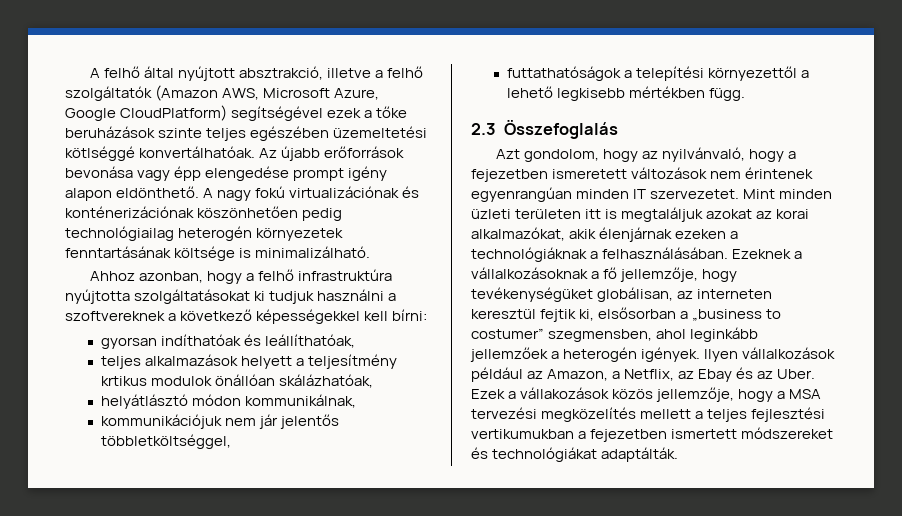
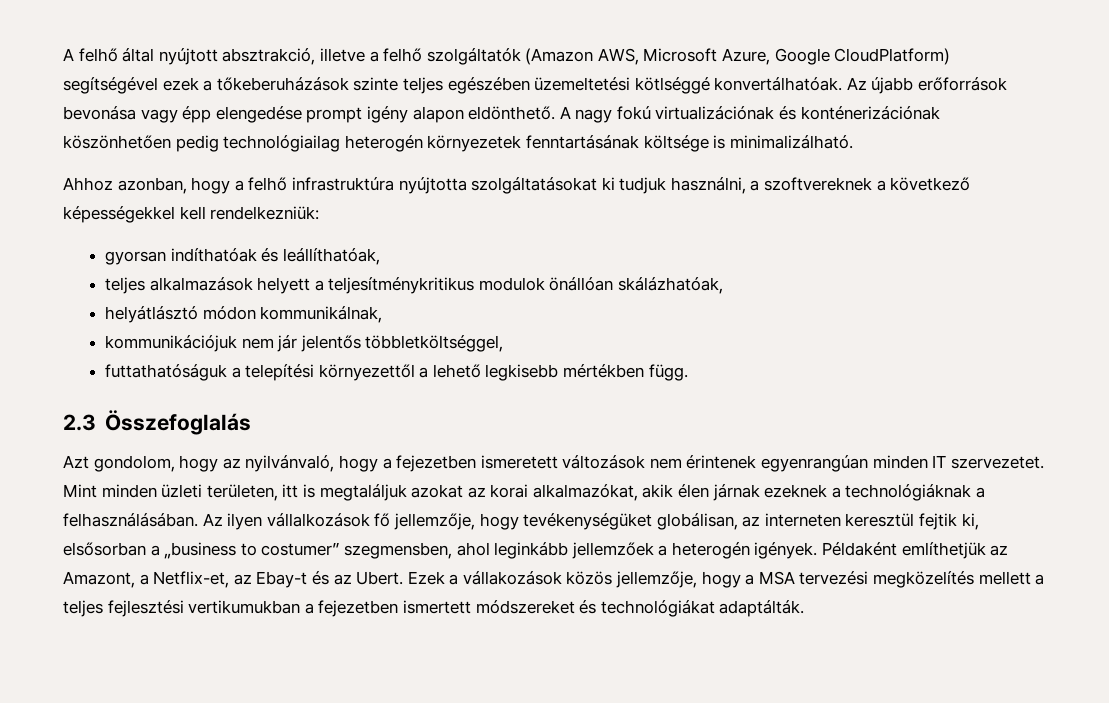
- A felhő által nyújtott absztrakció, illetve a felhő szolgáltatók (Amazon AWS, Microsoft Azure, Google CloudPlatform) segítségével ezek a tőke beruházások szinte teljes egészében üzemeltetési kötlséggé konvertálhatóak.
+ A felhő által nyújtott absztrakció, illetve a felhő szolgáltatók (Amazon AWS, Microsoft Azure, Google CloudPlatform) segítségével ezek a tőkeberuházások szinte teljes egészében üzemeltetési kötlséggé konvertálhatóak.
- Ahhoz azonban, hogy a felhő infrastruktúra nyújtotta szolgáltatásokat ki tudjuk használni a szoftvereknek a következő képességekkel kell bírni:
+ Ahhoz azonban, hogy a felhő infrastruktúra nyújtotta szolgáltatásokat ki tudjuk használni, a szoftvereknek a következő képességekkel kell rendelkezniük:
- teljes alkalmazások helyett a teljesítmény krtikus modulok önállóan skálázhatóak,
+ teljes alkalmazások helyett a teljesítménykritikus modulok önállóan skálázhatóak,
- futtathatóságok a telepítési környezettől a lehető legkisebb mértékben függ.
+ futtathatóságuk a telepítési környezettől a lehető legkisebb mértékben függ.
- Mint minden üzleti területen itt is megtaláljuk azokat az korai alkalmazókat, akik élenjárnak ezeken a technológiáknak a felhasználásában.
+ Mint minden üzleti területen, itt is megtaláljuk azokat az korai alkalmazókat, akik élen járnak ezeknek a technológiáknak a felhasználásában.
- Ezeknek a vállalkozásoknak a fő jellemzője, hogy tevékenységüket globálisan, az interneten keresztül fejtik ki, elsősorban a „business to costumer” szegmensben, ahol leginkább jellemzőek a heterogén igények.
+ Az ilyen vállalkozások fő jellemzője, hogy tevékenységüket globálisan, az interneten keresztül fejtik ki, elsősorban a „business to costumer” szegmensben, ahol leginkább jellemzőek a heterogén igények.
- Ilyen vállalkozások például az Amazon, a Netflix, az Ebay és az Uber.
+ Példaként említhetjük az Amazont, a Netflix-et, az Ebay-t és az Ubert.

